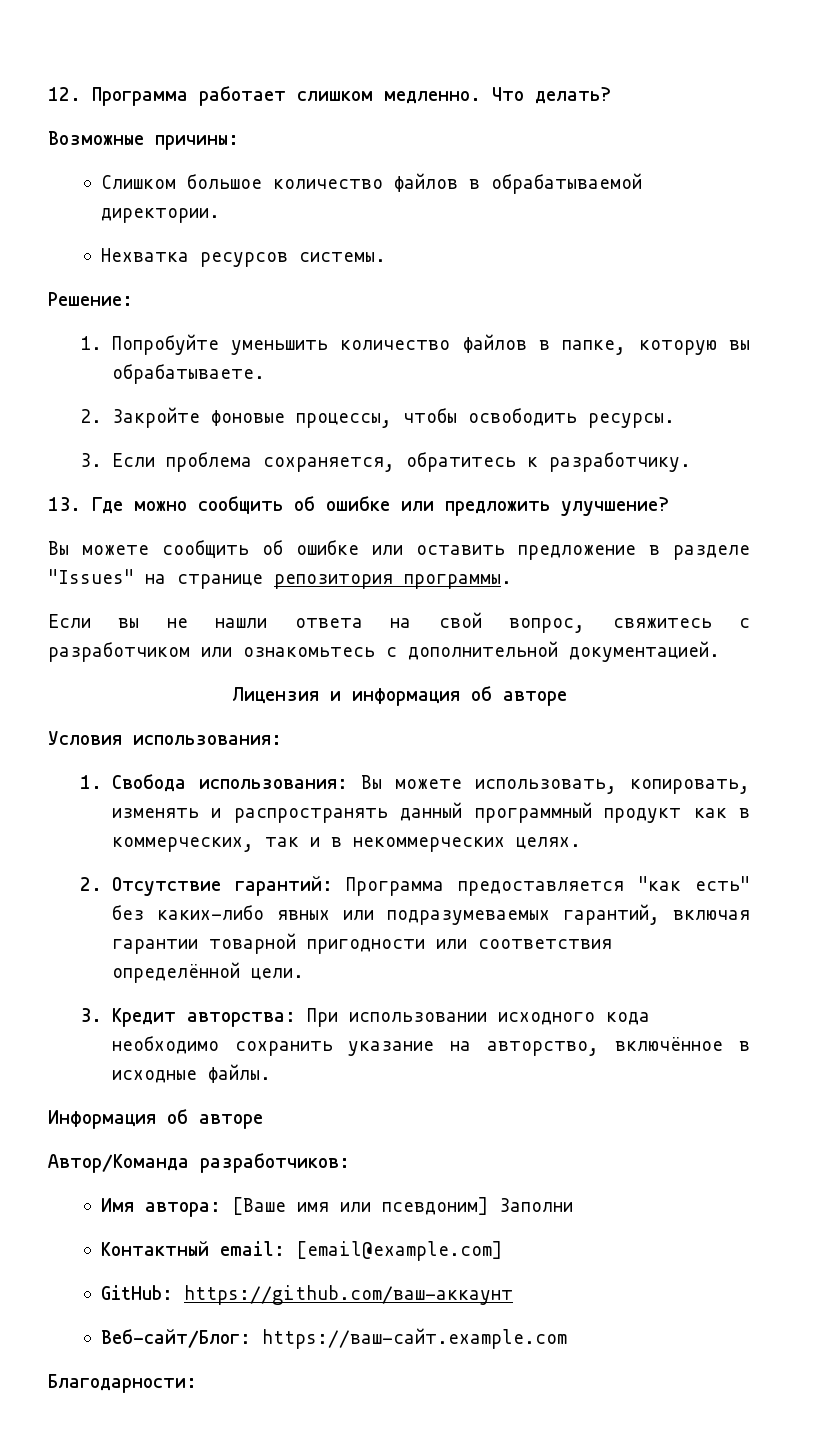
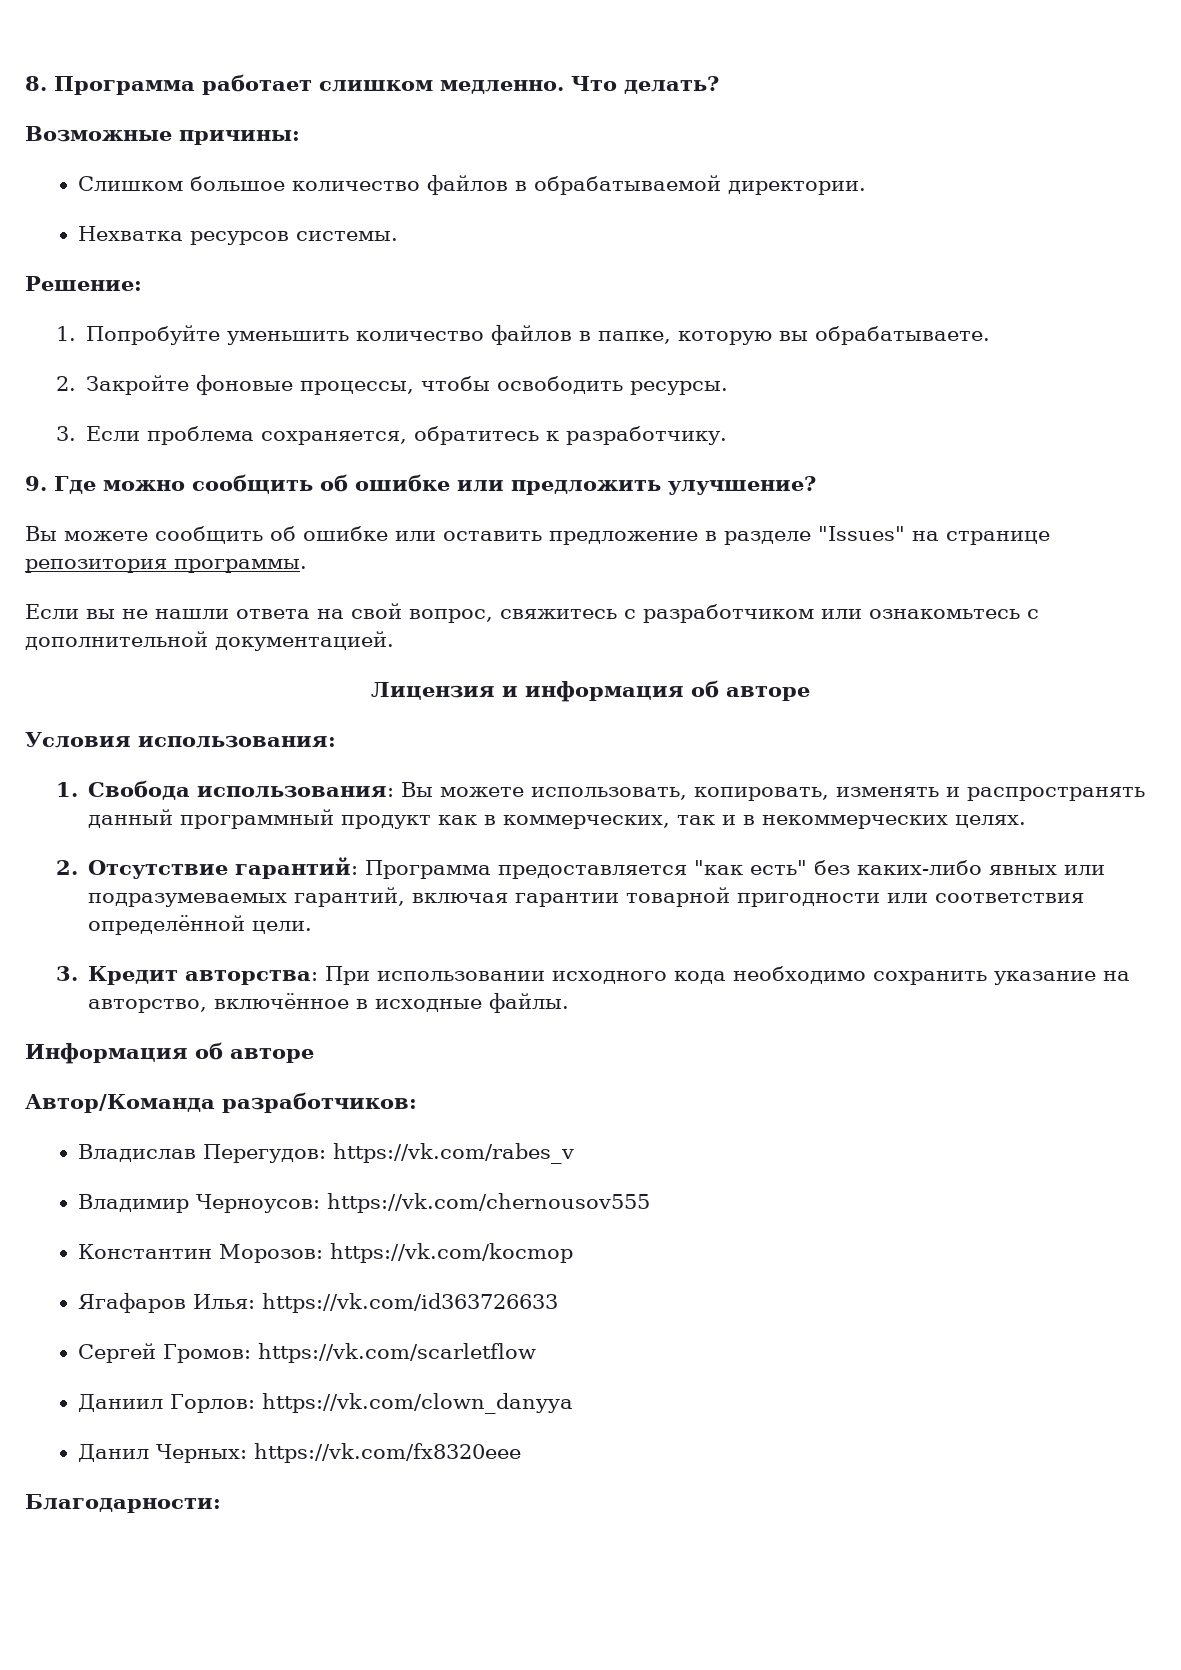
- 12. Программа работает слишком медленно.
+ 8. Программа работает слишком медленно.
- 13. Где можно сообщить об ошибке или предложить улучшение?
+ 9. Где можно сообщить об ошибке или предложить улучшение?
- Имя автора: [Ваше имя или псевдоним] Заполни
- Контактный email: [email@example.com]
- GitHub: https://github.com/ваш-аккаунт
- Веб-сайт/Блог: https://ваш-сайт.example.com
+ Владислав Перегудов: https://vk.com/rabes_v
+ Владимир Черноусов: https://vk.com/chernousov555
+ Константин Морозов: https://vk.com/kocmop
+ Ягафаров Илья: https://vk.com/id363726633
+ Сергей Громов: https://vk.com/scarletflow
+ Даниил Горлов: https://vk.com/clown_danyya
+ Данил Черных: https://vk.com/fx8320eee

